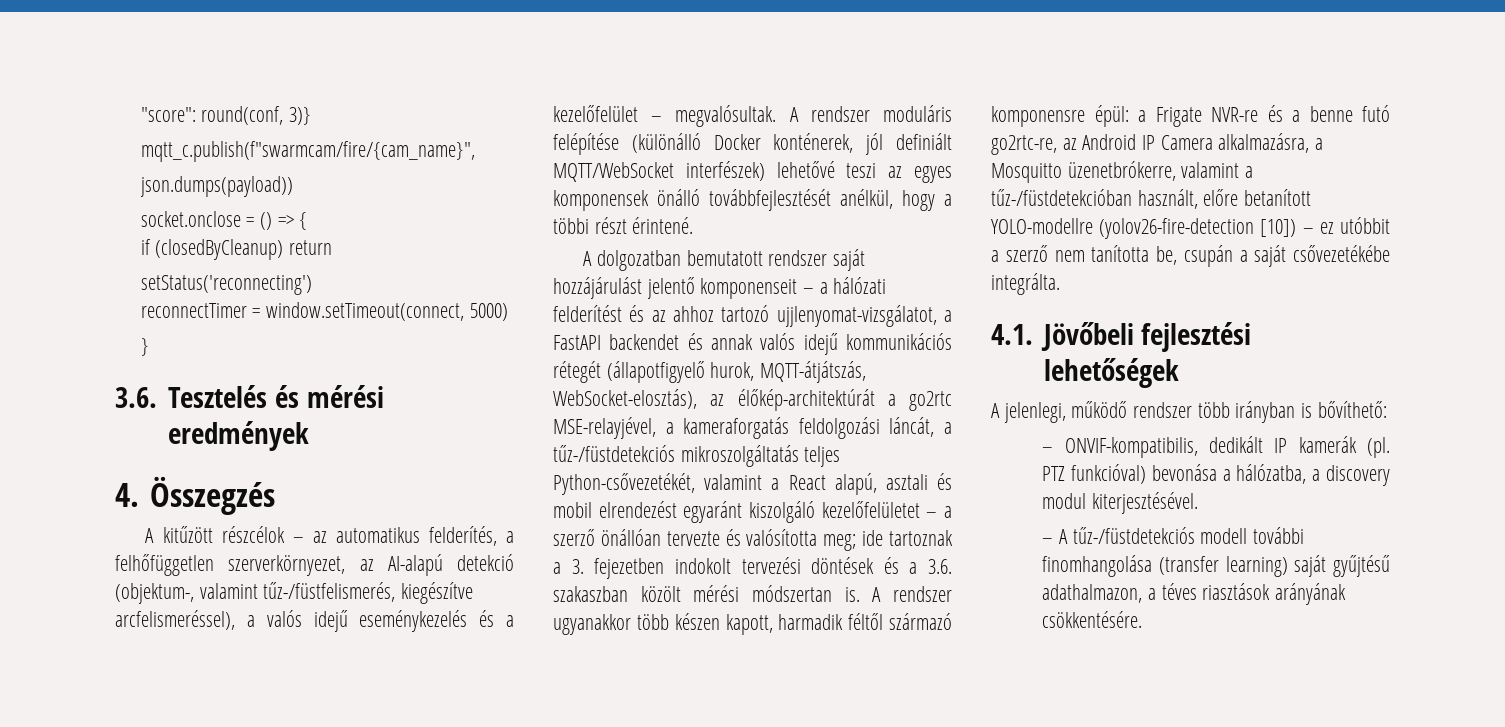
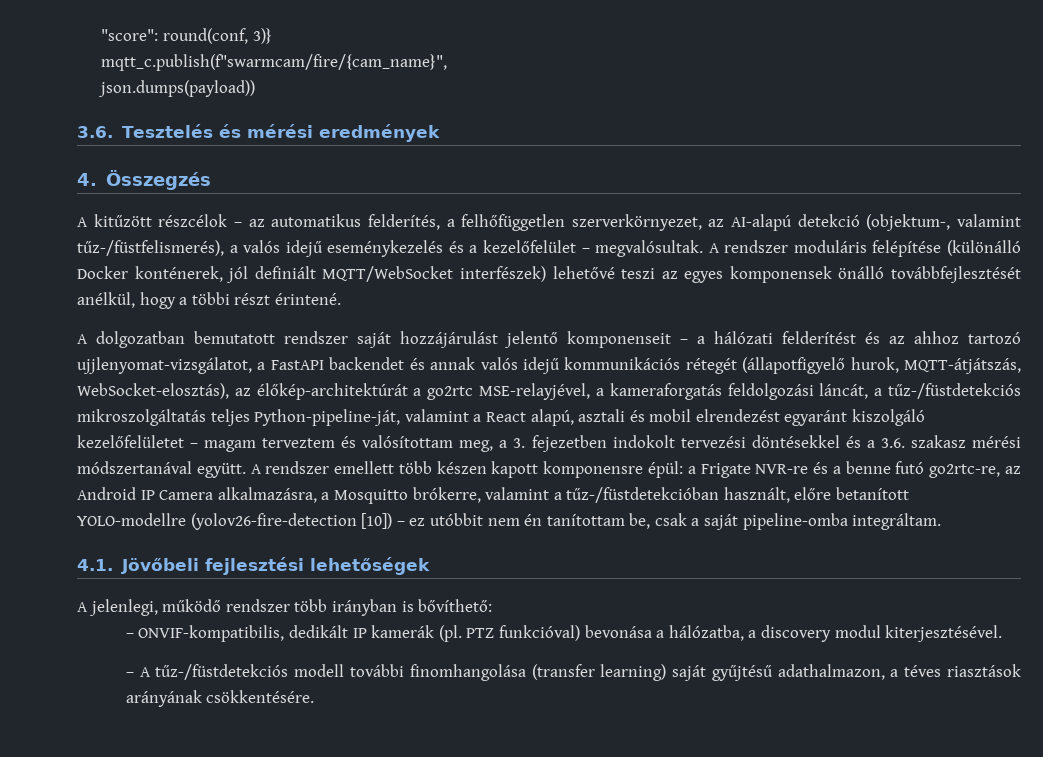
- socket.onclose = () => {
- if (closedByCleanup) return
- setStatus('reconnecting')
- reconnectTimer = window.setTimeout(connect, 5000)
- }
- A kitűzött részcélok – az automatikus felderítés, a felhőfüggetlen szerverkörnyezet, az AI-alapú detekció (objektum-, valamint tűz-/füstfelismerés, kiegészítve arcfelismeréssel), a valós idejű eseménykezelés és a kezelőfelület – megvalósultak.
+ A kitűzött részcélok – az automatikus felderítés, a felhőfüggetlen szerverkörnyezet, az AI-alapú detekció (objektum-, valamint tűz-/füstfelismerés), a valós idejű eseménykezelés és a kezelőfelület – megvalósultak.
- A dolgozatban bemutatott rendszer saját hozzájárulást jelentő komponenseit – a hálózati felderítést és az ahhoz tartozó ujjlenyomat-vizsgálatot, a FastAPI backendet és annak valós idejű kommunikációs rétegét (állapotfigyelő hurok, MQTT-átjátszás, WebSocket-elosztás), az élőkép-architektúrát a go2rtc MSE-relayjével, a kameraforgatás feldolgozási láncát, a tűz-/füstdetekciós mikroszolgáltatás teljes Python-csővezetékét, valamint a React alapú, asztali és mobil elrendezést egyaránt kiszolgáló kezelőfelületet – a szerző önállóan tervezte és valósította meg; ide tartoznak a 3. fejezetben indokolt tervezési döntések és a 3.6. szakaszban közölt mérési módszertan is. A rendszer ugyanakkor több készen kapott, harmadik féltől származó komponensre épül:
+ A dolgozatban bemutatott rendszer saját hozzájárulást jelentő komponenseit – a hálózati felderítést és az ahhoz tartozó ujjlenyomat-vizsgálatot, a FastAPI backendet és annak valós idejű kommunikációs rétegét (állapotfigyelő hurok, MQTT-átjátszás, WebSocket-elosztás), az élőkép-architektúrát a go2rtc MSE-relayjével, a kameraforgatás feldolgozási láncát, a tűz-/füstdetekciós mikroszolgáltatás teljes Python-pipeline-ját, valamint a React alapú, asztali és mobil elrendezést egyaránt kiszolgáló kezelőfelületet – magam terveztem és valósítottam meg, a 3. fejezetben indokolt tervezési döntésekkel és a 3.6. szakasz mérési módszertanával együtt. A rendszer emellett több készen kapott komponensre épül:
- a Frigate NVR-re és a benne futó go2rtc-re, az Android IP Camera alkalmazásra, a Mosquitto üzenetbrókerre, valamint a tűz-/füstdetekcióban használt, előre betanított YOLO-modellre (yolov26-fire-detection [10]) – ez utóbbit a szerző nem tanította be, csupán a saját csővezetékébe integrálta.
+ a Frigate NVR-re és a benne futó go2rtc-re, az Android IP Camera alkalmazásra, a Mosquitto brókerre, valamint a tűz-/füstdetekcióban használt, előre betanított YOLO-modellre (yolov26-fire-detection [10]) – ez utóbbit nem én tanítottam be, csak a saját pipeline-omba integráltam.

